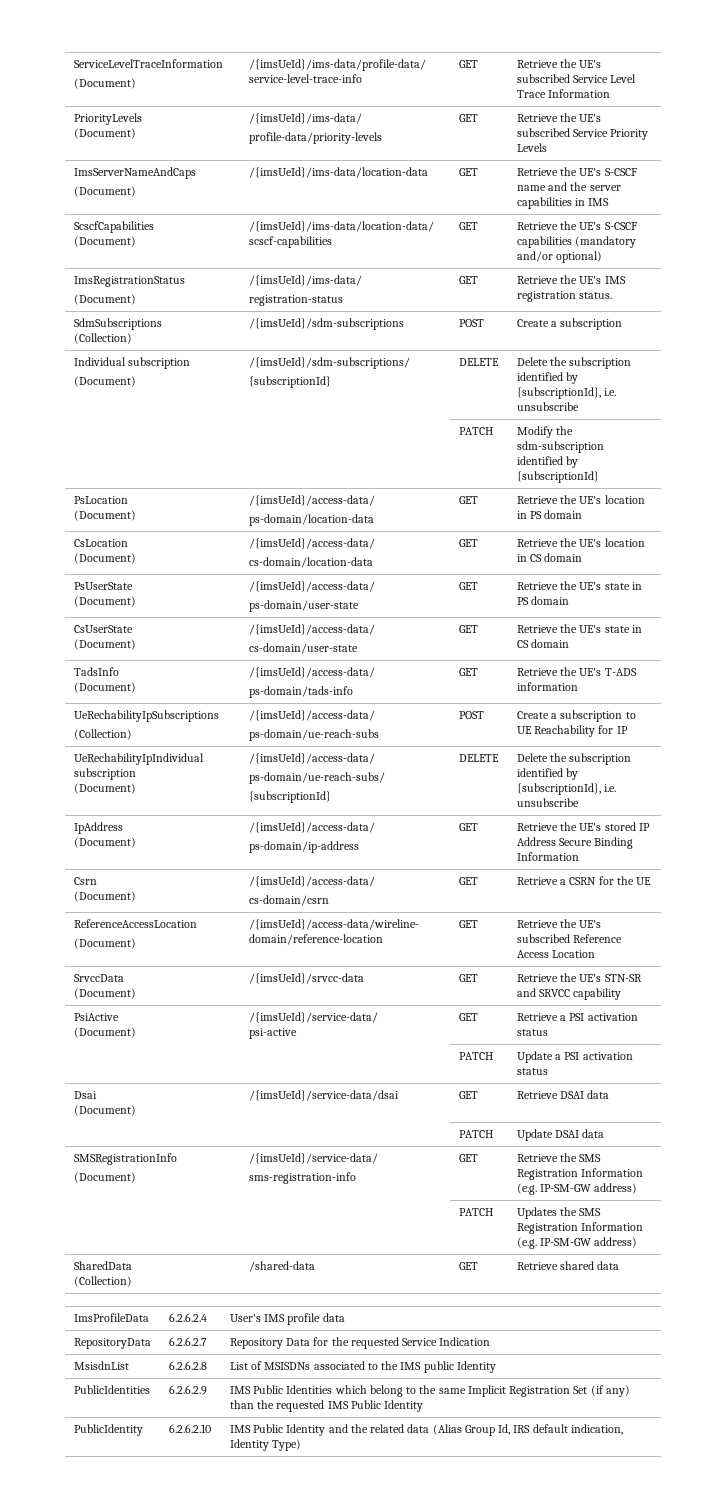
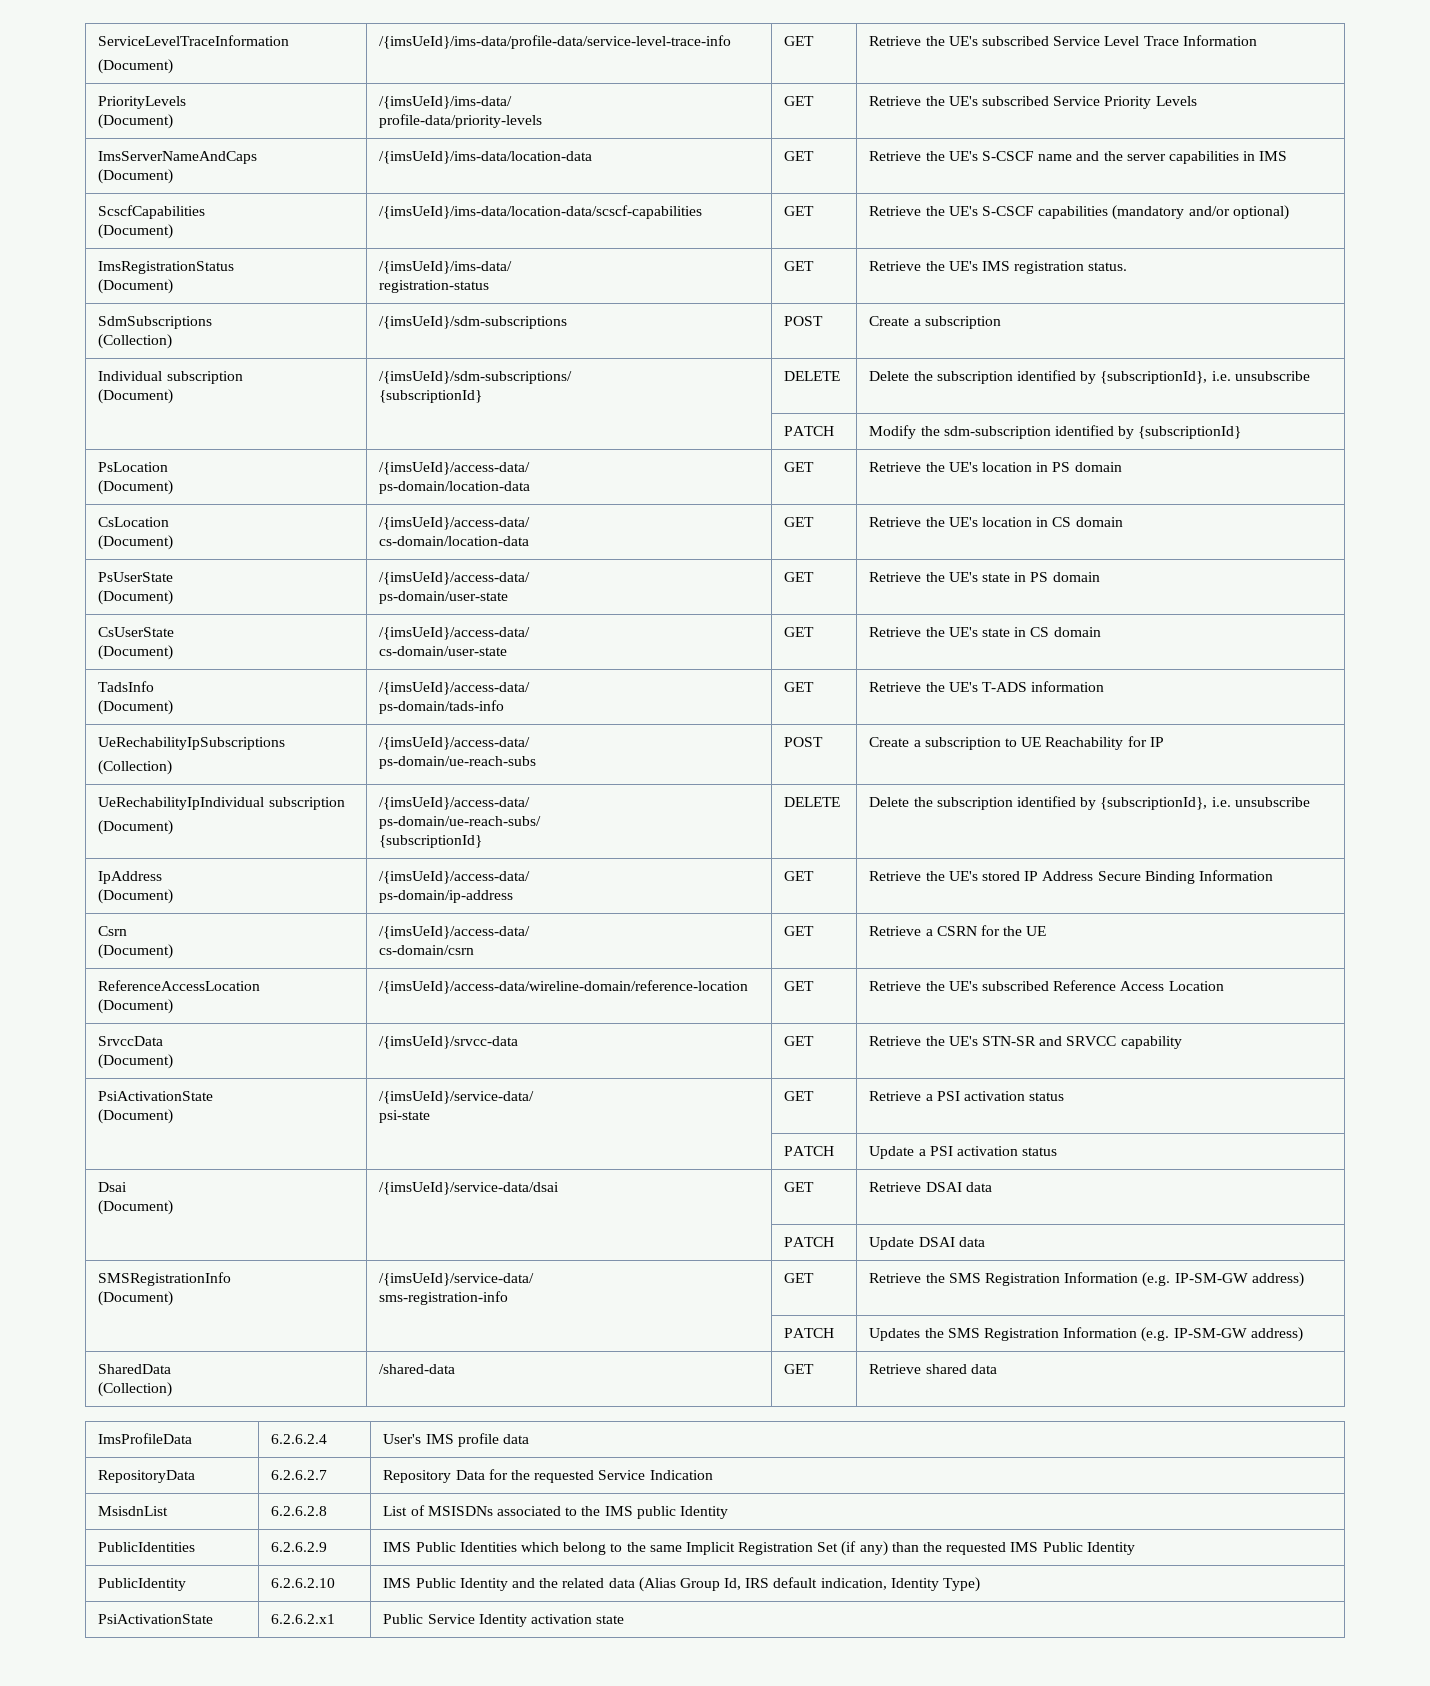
  SrvccData
  (Document) | /{imsUeId}/srvcc-data | GET | Retrieve the UE's STN-SR and SRVCC capability
- PsiActive
+ PsiActivationState
  (Document) | /{imsUeId}/service-data/
- psi-active | GET | Retrieve a PSI activation status
+ psi-state | GET | Retrieve a PSI activation status
+ PsiActivationState | 6.2.6.2.x1 | Public Service Identity activation state

